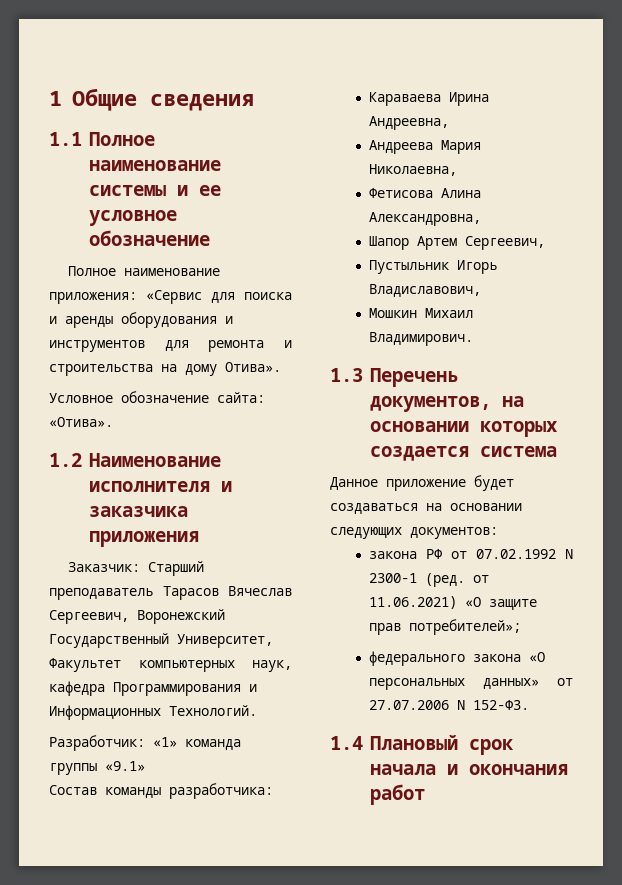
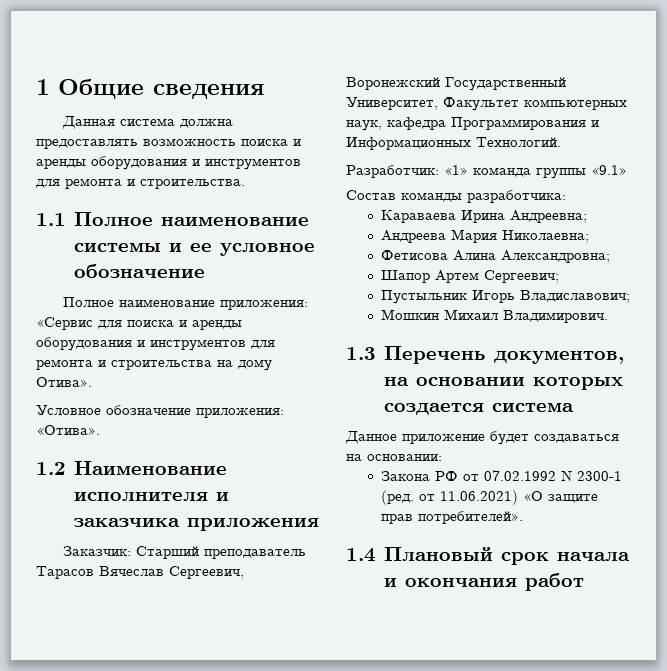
+ Данная система должна предоставлять возможность поиска и аренды оборудования и инструментов для ремонта и строительства.
- Условное обозначение сайта: «Отива».
+ Условное обозначение приложения: «Отива».
- Караваева Ирина Андреевна,
+ Караваева Ирина Андреевна;
- Андреева Мария Николаевна,
+ Андреева Мария Николаевна;
- Фетисова Алина Александровна,
+ Фетисова Алина Александровна;
- Шапор Артем Сергеевич,
+ Шапор Артем Сергеевич;
- Пустыльник Игорь Владиславович,
+ Пустыльник Игорь Владиславович;
- Данное приложение будет создаваться на основании следующих документов:
- закона РФ от 07.02.1992 N 2300-1 (ред. от 11.06.2021) «О защите прав потребителей»;
- федерального закона «О персональных данных» от 27.07.2006 N 152-Ф3.
+ Данное приложение будет создаваться на основании:
+ Закона РФ от 07.02.1992 N 2300-1 (ред. от 11.06.2021) «О защите прав потребителей».

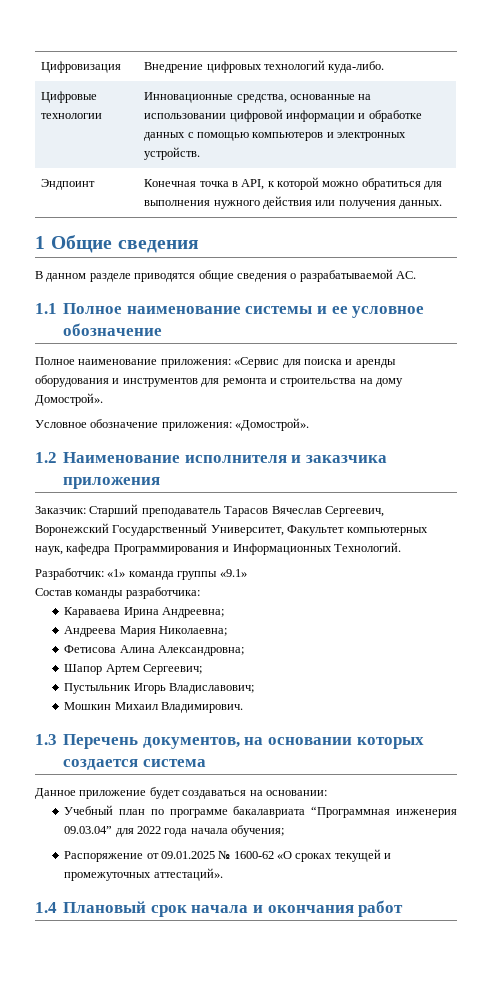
+ Цифровизация | Внедрение цифровых технологий куда-либо.
+ Цифровые технологии | Инновационные средства, основанные на использовании цифровой информации и обработке данных с помощью компьютеров и электронных устройств.
+ Эндпоинт | Конечная точка в API, к которой можно обратиться для выполнения нужного действия или получения данных.
  1 Общие сведения
- Данная система должна предоставлять возможность поиска и аренды оборудования и инструментов для ремонта и строительства.
+ В данном разделе приводятся общие сведения о разрабатываемой АС.
- Полное наименование приложения: «Сервис для поиска и аренды оборудования и инструментов для ремонта и строительства на дому Отива».
+ Полное наименование приложения: «Сервис для поиска и аренды оборудования и инструментов для ремонта и строительства на дому Домострой».
- Условное обозначение приложения: «Отива».
+ Условное обозначение приложения: «Домострой».
- Закона РФ от 07.02.1992 N 2300-1 (ред. от 11.06.2021) «О защите прав потребителей».
+ Учебный план по программе бакалавриата “Программная инженерия 09.03.04” для 2022 года начала обучения;
+ Распоряжение от 09.01.2025 № 1600-62 «О сроках текущей и промежуточных аттестаций».

